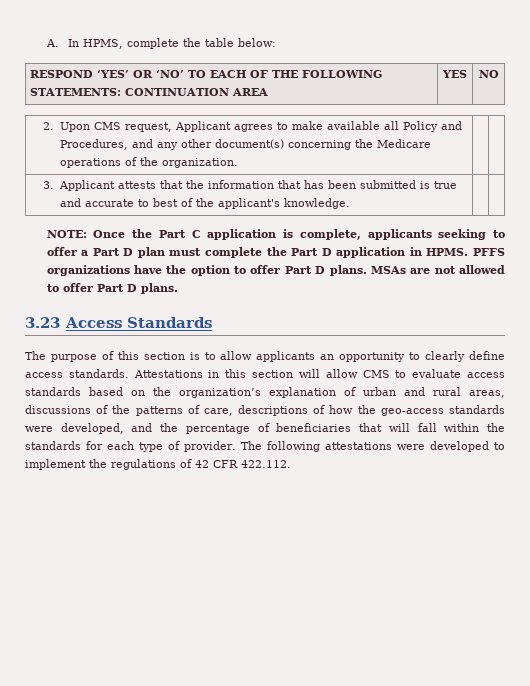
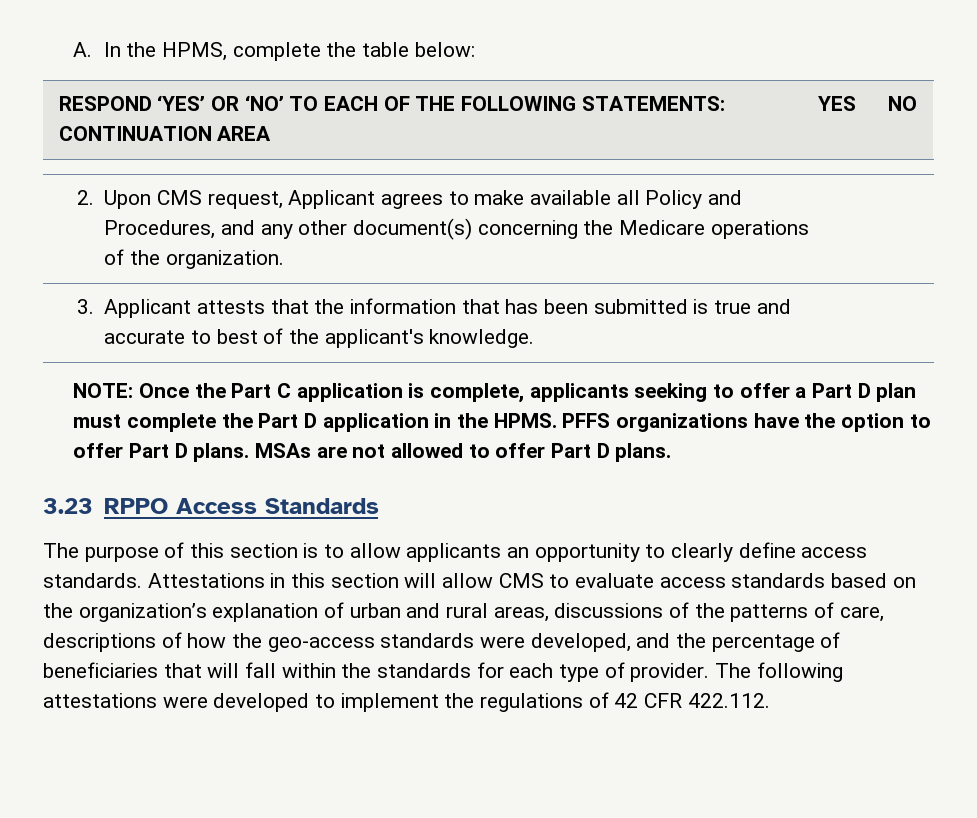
- A. In HPMS, complete the table below:
+ A. In the HPMS, complete the table below:
- NOTE: Once the Part C application is complete, applicants seeking to offer a Part D plan must complete the Part D application in HPMS.
+ NOTE: Once the Part C application is complete, applicants seeking to offer a Part D plan must complete the Part D application in the HPMS.
- 3.23 Access Standards
+ 3.23 RPPO Access Standards

